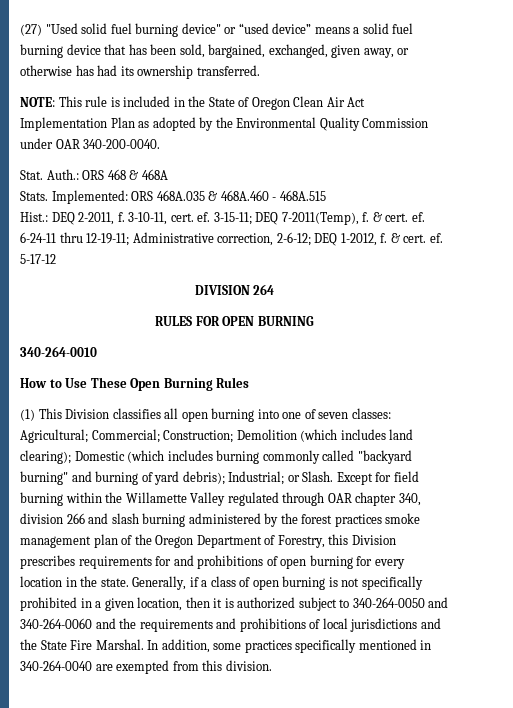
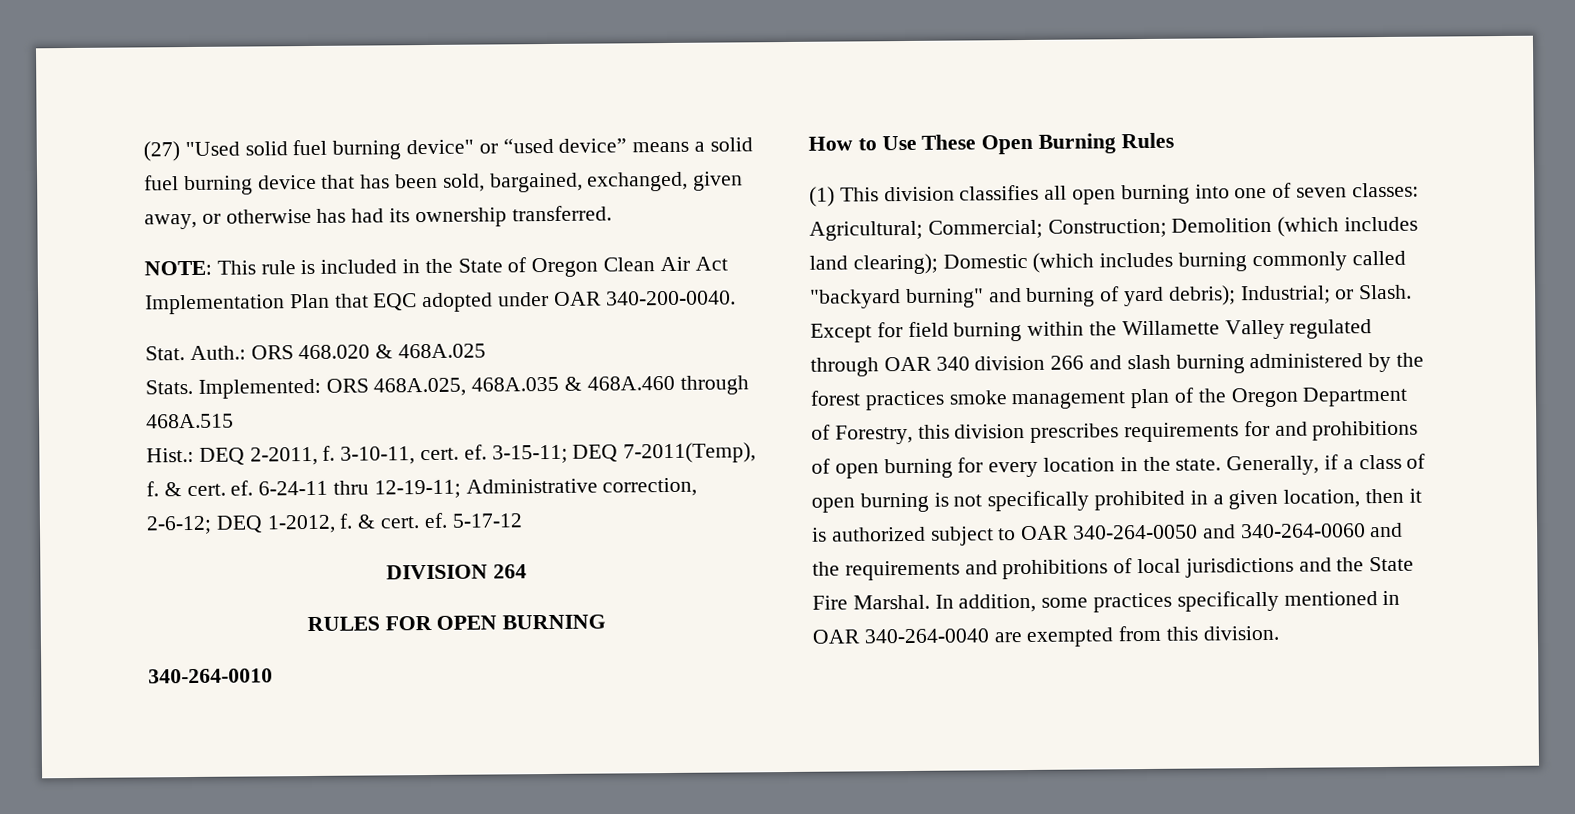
- NOTE: This rule is included in the State of Oregon Clean Air Act Implementation Plan as adopted by the Environmental Quality Commission under OAR 340-200-0040.
+ NOTE: This rule is included in the State of Oregon Clean Air Act Implementation Plan that EQC adopted under OAR 340-200-0040.
- Auth.: ORS 468 & 468A
+ Auth.: ORS 468.020 & 468A.025
- Implemented: ORS 468A.035 & 468A.460 - 468A.515
+ Implemented: ORS 468A.025, 468A.035 & 468A.460 through 468A.515
- (1) This Division classifies all open burning into one of seven classes: Agricultural; Commercial; Construction; Demolition (which includes land clearing); Domestic (which includes burning commonly called "backyard burning" and burning of yard debris); Industrial; or Slash.
+ (1) This division classifies all open burning into one of seven classes: Agricultural; Commercial; Construction; Demolition (which includes land clearing); Domestic (which includes burning commonly called "backyard burning" and burning of yard debris); Industrial; or Slash.
- Except for field burning within the Willamette Valley regulated through OAR chapter 340, division 266 and slash burning administered by the forest practices smoke management plan of the Oregon Department of Forestry, this Division prescribes requirements for and prohibitions of open burning for every location in the state.
+ Except for field burning within the Willamette Valley regulated through OAR 340 division 266 and slash burning administered by the forest practices smoke management plan of the Oregon Department of Forestry, this division prescribes requirements for and prohibitions of open burning for every location in the state.
- Generally, if a class of open burning is not specifically prohibited in a given location, then it is authorized subject to 340-264-0050 and 340-264-0060 and the requirements and prohibitions of local jurisdictions and the State Fire Marshal.
+ Generally, if a class of open burning is not specifically prohibited in a given location, then it is authorized subject to OAR 340-264-0050 and 340-264-0060 and the requirements and prohibitions of local jurisdictions and the State Fire Marshal.
- In addition, some practices specifically mentioned in 340-264-0040 are exempted from this division.
+ In addition, some practices specifically mentioned in OAR 340-264-0040 are exempted from this division.

